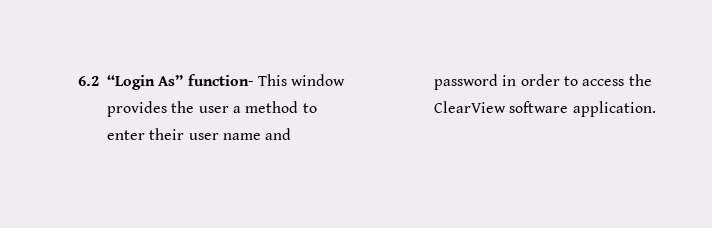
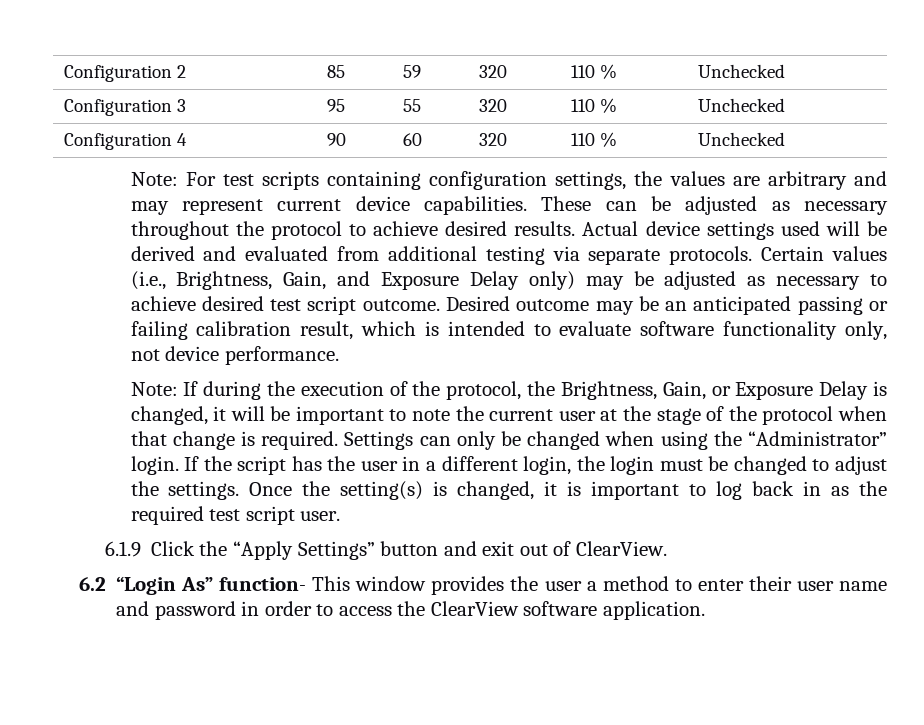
+ Configuration 2 | 85 | 59 | 320 | 110 % | Unchecked
+ Configuration 3 | 95 | 55 | 320 | 110 % | Unchecked
+ Configuration 4 | 90 | 60 | 320 | 110 % | Unchecked
+ Note: For test scripts containing configuration settings, the values are arbitrary and may represent current device capabilities. These can be adjusted as necessary throughout the protocol to achieve desired results. Actual device settings used will be derived and evaluated from additional testing via separate protocols. Certain values (i.e., Brightness, Gain, and Exposure Delay only) may be adjusted as necessary to achieve desired test script outcome. Desired outcome may be an anticipated passing or failing calibration result, which is intended to evaluate software functionality only, not device performance.
+ Note: If during the execution of the protocol, the Brightness, Gain, or Exposure Delay is changed, it will be important to note the current user at the stage of the protocol when that change is required. Settings can only be changed when using the “Administrator” login. If the script has the user in a different login, the login must be changed to adjust the settings. Once the setting(s) is changed, it is important to log back in as the required test script user.
+ 6.1.9 Click the “Apply Settings” button and exit out of ClearView.

